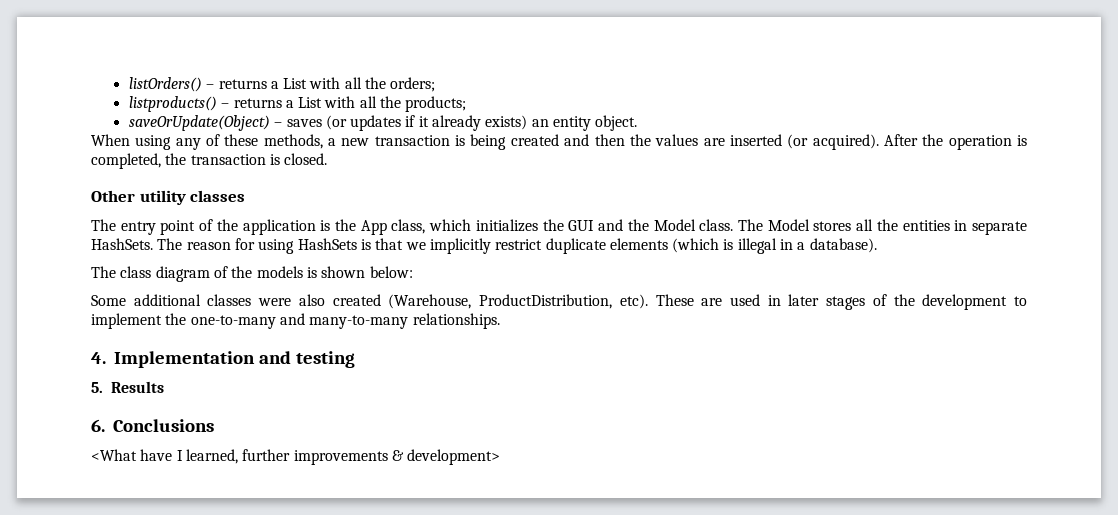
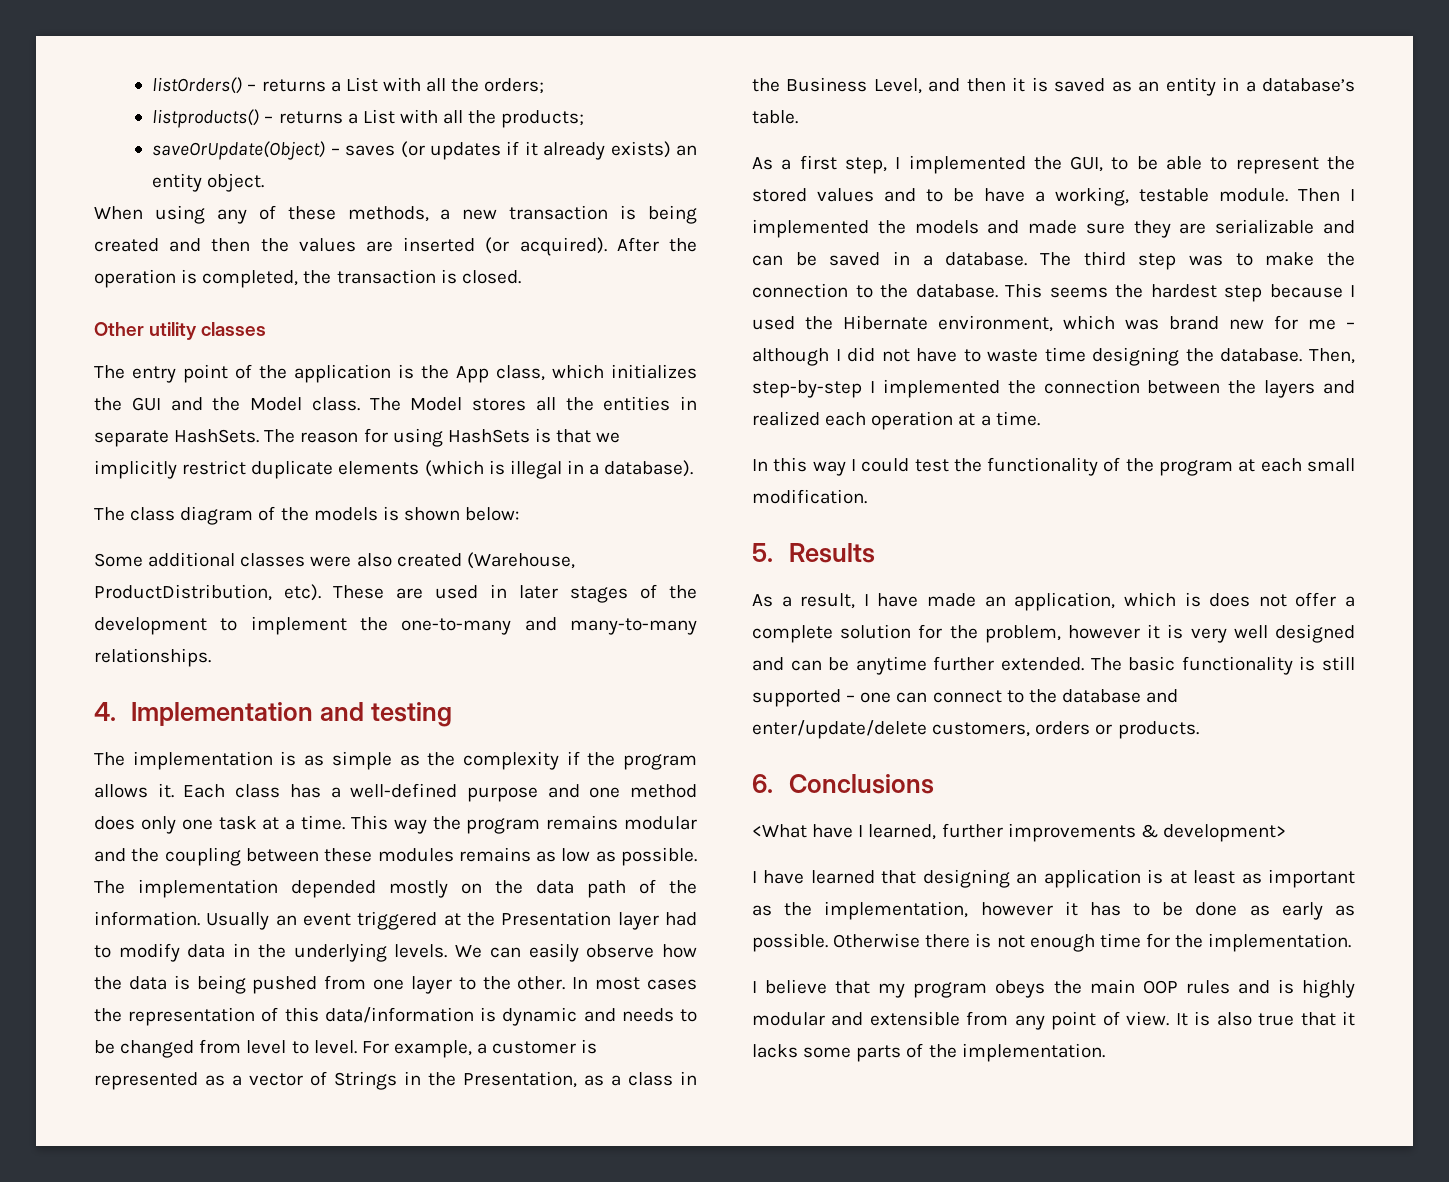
+ The implementation is as simple as the complexity if the program allows it. Each class has a well-defined purpose and one method does only one task at a time. This way the program remains modular and the coupling between these modules remains as low as possible. The implementation depended mostly on the data path of the information. Usually an event triggered at the Presentation layer had to modify data in the underlying levels. We can easily observe how the data is being pushed from one layer to the other. In most cases the representation of this data/information is dynamic and needs to be changed from level to level. For example, a customer is represented as a vector of Strings in the Presentation, as a class in the Business Level, and then it is saved as an entity in a database’s table.
+ As a first step, I implemented the GUI, to be able to represent the stored values and to be have a working, testable module. Then I implemented the models and made sure they are serializable and can be saved in a database. The third step was to make the connection to the database. This seems the hardest step because I used the Hibernate environment, which was brand new for me – although I did not have to waste time designing the database. Then, step-by-step I implemented the connection between the layers and realized each operation at a time.
+ In this way I could test the functionality of the program at each small modification.
  5. Results
+ As a result, I have made an application, which is does not offer a complete solution for the problem, however it is very well designed and can be anytime further extended. The basic functionality is still supported – one can connect to the database and enter/update/delete customers, orders or products.
+ I have learned that designing an application is at least as important as the implementation, however it has to be done as early as possible. Otherwise there is not enough time for the implementation.
+ I believe that my program obeys the main OOP rules and is highly modular and extensible from any point of view. It is also true that it lacks some parts of the implementation.

